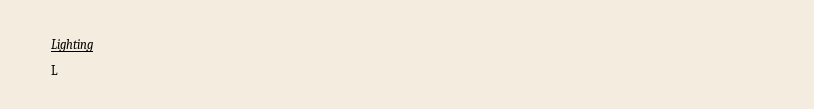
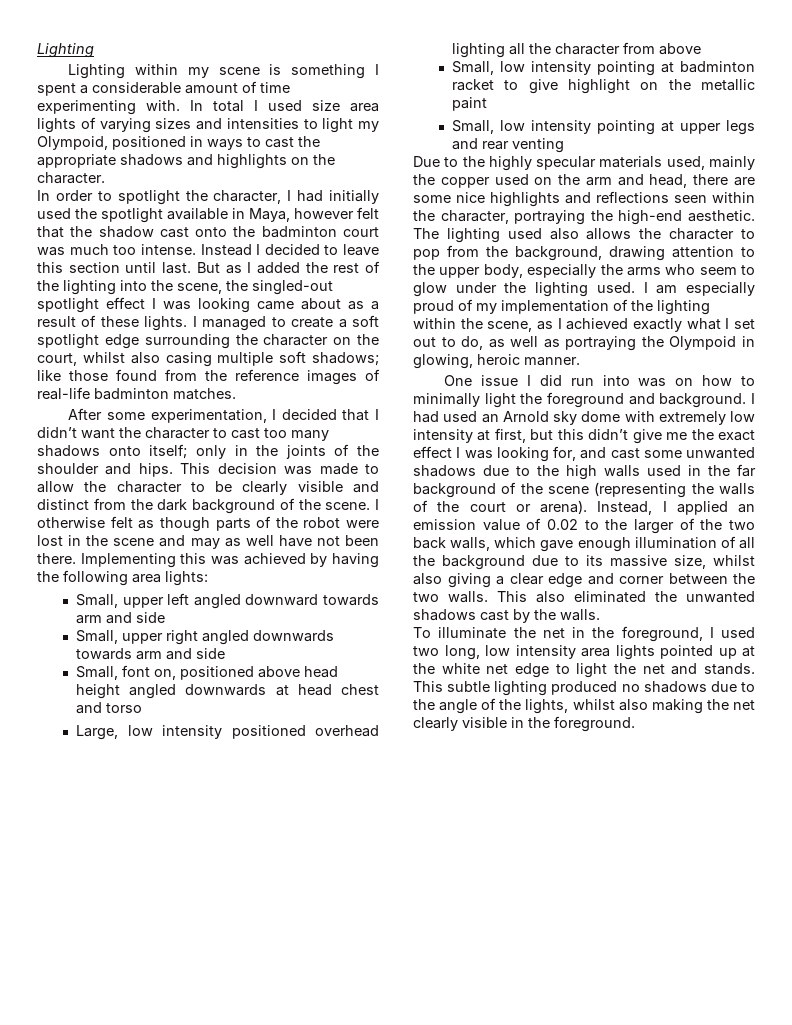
- L
+ Lighting within my scene is something I spent a considerable amount of time experimenting with. In total I used size area lights of varying sizes and intensities to light my Olympoid, positioned in ways to cast the appropriate shadows and highlights on the character.
+ In order to spotlight the character, I had initially used the spotlight available in Maya, however felt that the shadow cast onto the badminton court was much too intense. Instead I decided to leave this section until last. But as I added the rest of the lighting into the scene, the singled-out spotlight effect I was looking came about as a result of these lights. I managed to create a soft spotlight edge surrounding the character on the court, whilst also casing multiple soft shadows; like those found from the reference images of real-life badminton matches.
+ After some experimentation, I decided that I didn’t want the character to cast too many shadows onto itself; only in the joints of the shoulder and hips. This decision was made to allow the character to be clearly visible and distinct from the dark background of the scene. I otherwise felt as though parts of the robot were lost in the scene and may as well have not been there. Implementing this was achieved by having the following area lights:
+ Small, upper left angled downward towards arm and side
+ Small, upper right angled downwards towards arm and side
+ Small, font on, positioned above head height angled downwards at head chest and torso
+ Large, low intensity positioned overhead lighting all the character from above
+ Small, low intensity pointing at badminton racket to give highlight on the metallic paint
+ Small, low intensity pointing at upper legs and rear venting
+ Due to the highly specular materials used, mainly the copper used on the arm and head, there are some nice highlights and reflections seen within the character, portraying the high-end aesthetic. The lighting used also allows the character to pop from the background, drawing attention to the upper body, especially the arms who seem to glow under the lighting used. I am especially proud of my implementation of the lighting within the scene, as I achieved exactly what I set out to do, as well as portraying the Olympoid in glowing, heroic manner.
+ One issue I did run into was on how to minimally light the foreground and background. I had used an Arnold sky dome with extremely low intensity at first, but this didn’t give me the exact effect I was looking for, and cast some unwanted shadows due to the high walls used in the far background of the scene (representing the walls of the court or arena). Instead, I applied an emission value of 0.02 to the larger of the two back walls, which gave enough illumination of all the background due to its massive size, whilst also giving a clear edge and corner between the two walls. This also eliminated the unwanted shadows cast by the walls.
+ To illuminate the net in the foreground, I used two long, low intensity area lights pointed up at the white net edge to light the net and stands. This subtle lighting produced no shadows due to the angle of the lights, whilst also making the net clearly visible in the foreground.

